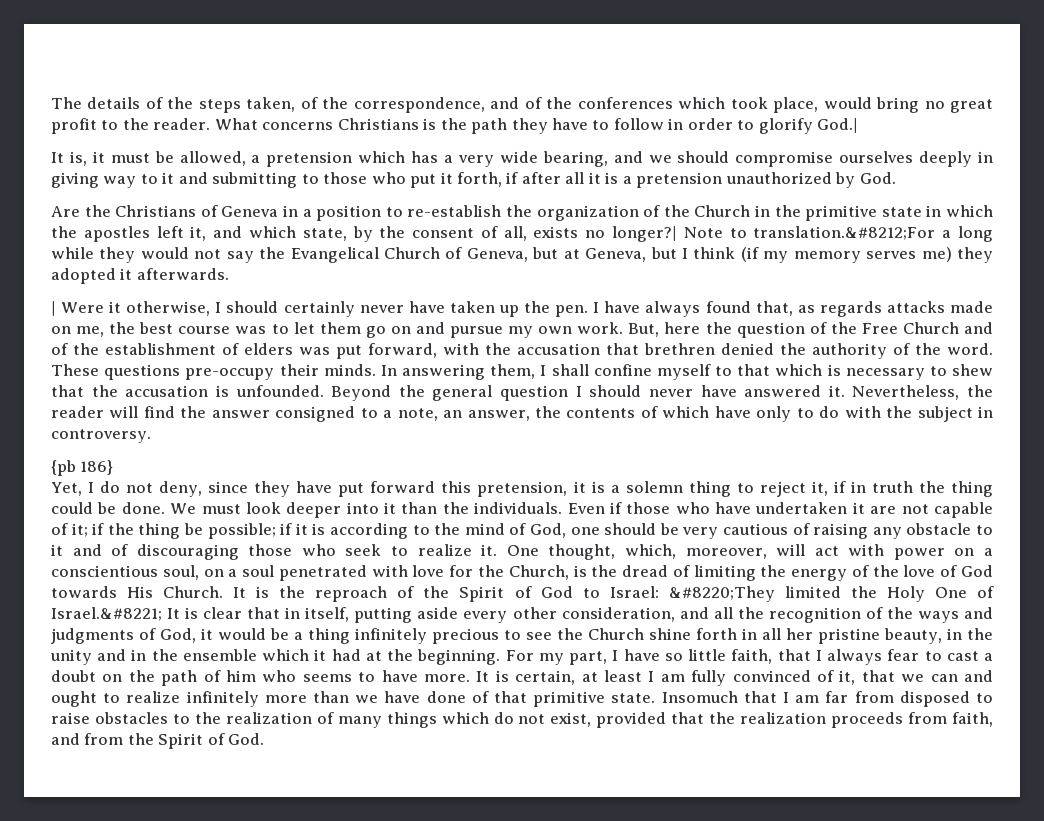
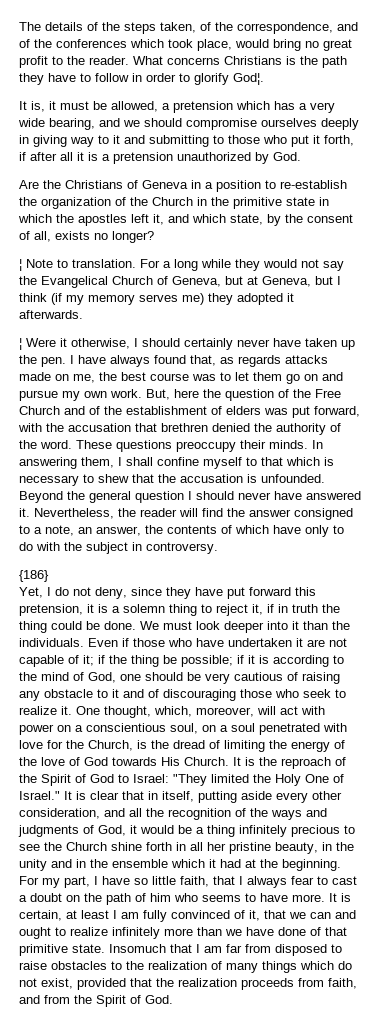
- What concerns Christians is the path they have to follow in order to glorify God.|
+ What concerns Christians is the path they have to follow in order to glorify God¦.
- Are the Christians of Geneva in a position to re-establish the organization of the Church in the primitive state in which the apostles left it, and which state, by the consent of all, exists no longer?| Note to translation.&#8212;For a long while they would not say the Evangelical Church of Geneva, but at Geneva, but I think (if my memory serves me) they adopted it afterwards.
+ Are the Christians of Geneva in a position to re-establish the organization of the Church in the primitive state in which the apostles left it, and which state, by the consent of all, exists no longer?
+ ¦ Note to translation. For a long while they would not say the Evangelical Church of Geneva, but at Geneva, but I think (if my memory serves me) they adopted it afterwards.
- | Were it otherwise, I should certainly never have taken up the pen.
+ ¦ Were it otherwise, I should certainly never have taken up the pen.
- These questions pre-occupy their minds.
+ These questions preoccupy their minds.
- {pb 186}
+ {186}
- &#8220;They limited the Holy One of Israel.&#8221;
+ "They limited the Holy One of Israel."

